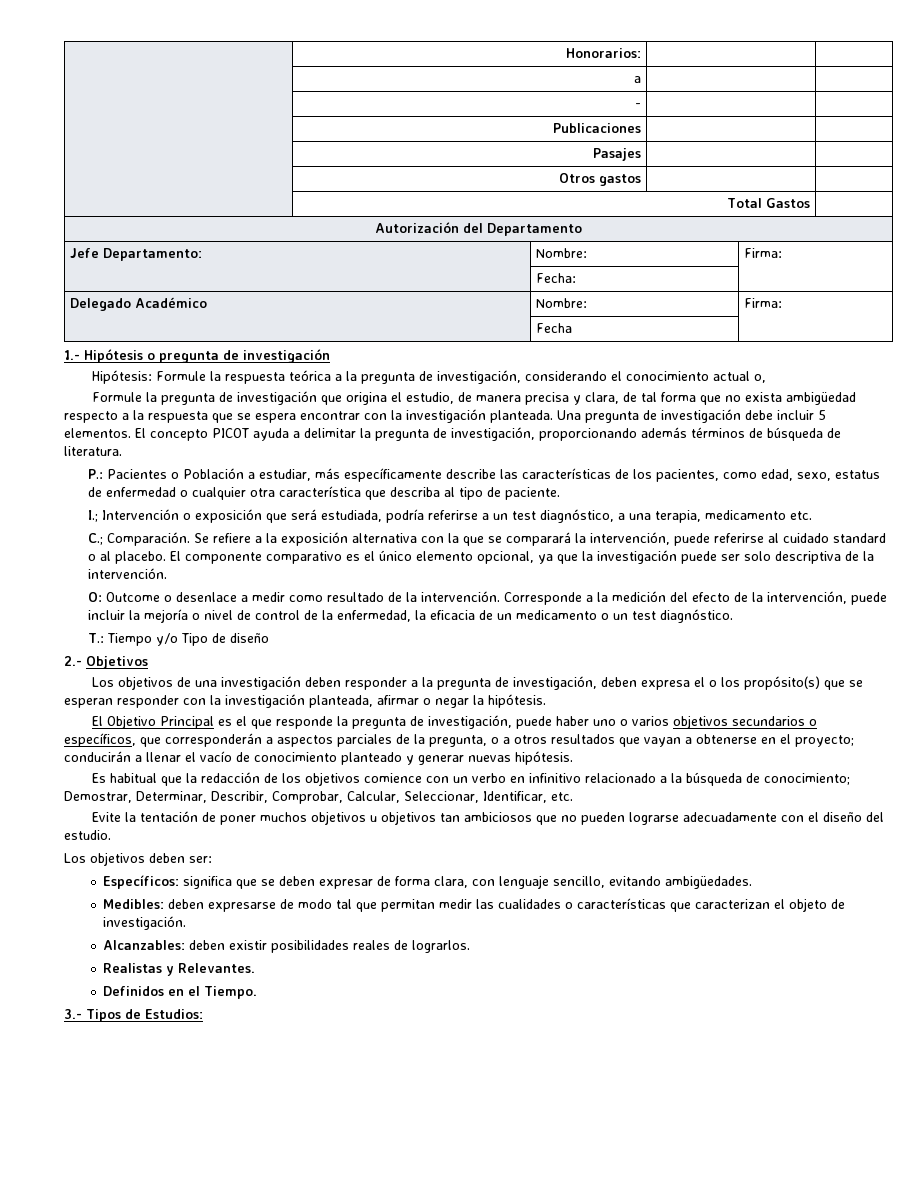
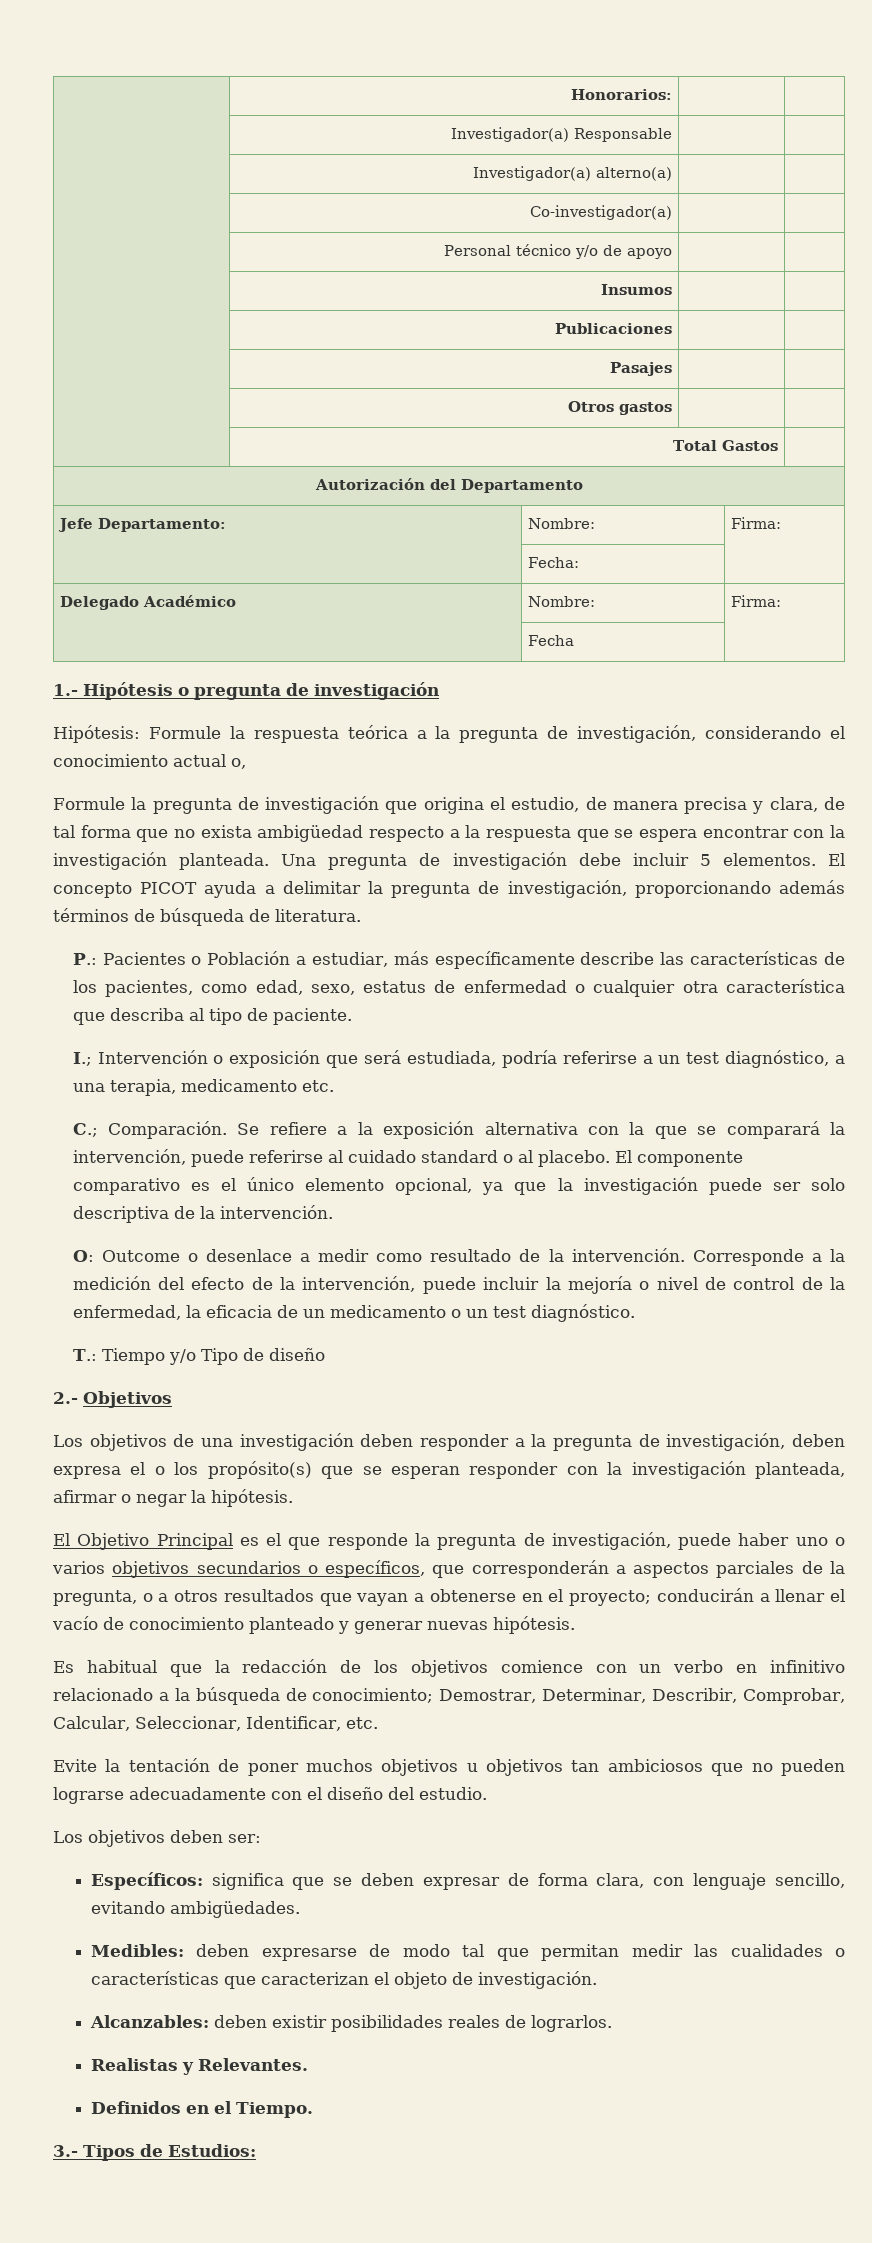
- | a | |
- | - | |
+ | Investigador(a) Responsable | |
+ | Investigador(a) alterno(a) | |
+ | Co-investigador(a) | |
+ | Personal técnico y/o de apoyo | |
+ | Insumos | |

